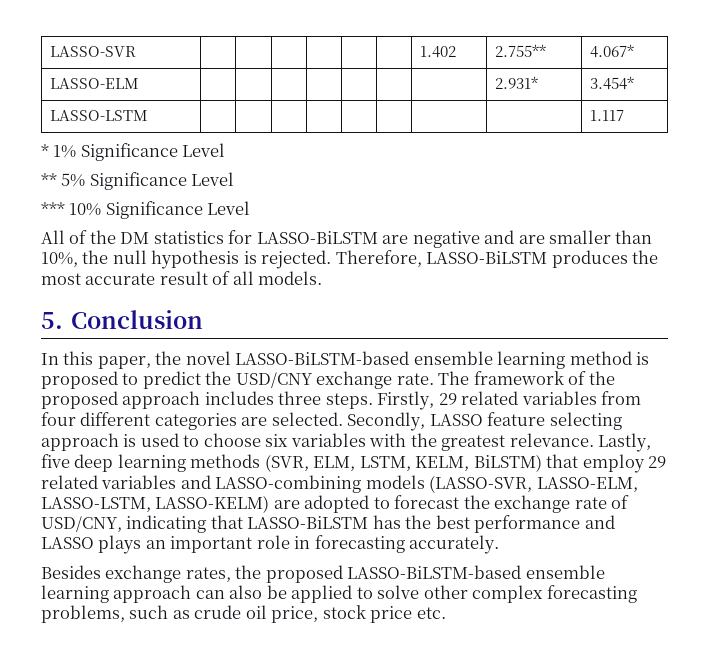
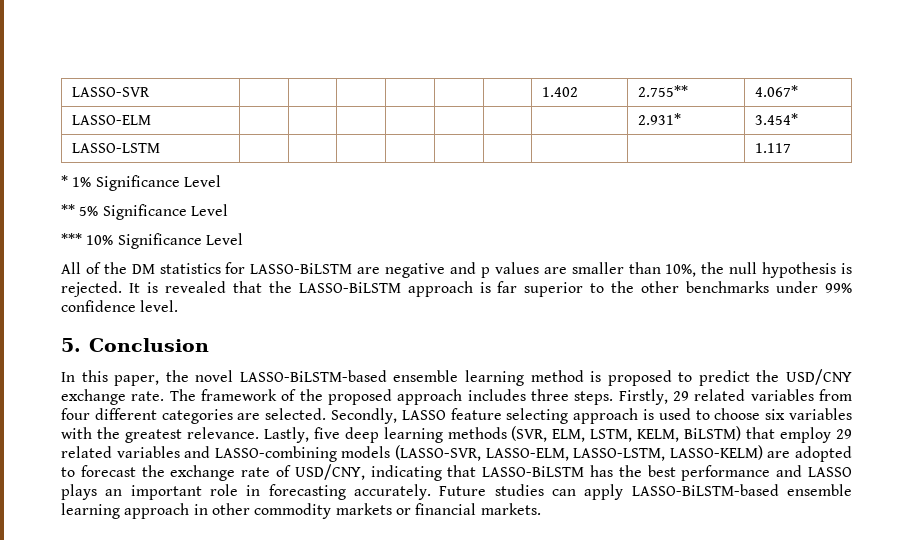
- All of the DM statistics for LASSO-BiLSTM are negative and are smaller than 10%, the null hypothesis is rejected.
+ All of the DM statistics for LASSO-BiLSTM are negative and p values are smaller than 10%, the null hypothesis is rejected.
- Therefore, LASSO-BiLSTM produces the most accurate result of all models.
+ It is revealed that the LASSO-BiLSTM approach is far superior to the other benchmarks under 99% confidence level.
- Lastly, five deep learning methods (SVR, ELM, LSTM, KELM, BiLSTM) that employ 29 related variables and LASSO-combining models (LASSO-SVR, LASSO-ELM, LASSO-LSTM, LASSO-KELM) are adopted to forecast the exchange rate of USD/CNY, indicating that LASSO-BiLSTM has the best performance and LASSO plays an important role in forecasting accurately.
- Besides exchange rates, the proposed LASSO-BiLSTM-based ensemble learning approach can also be applied to solve other complex forecasting problems, such as crude oil price, stock price etc.
+ Lastly, five deep learning methods (SVR, ELM, LSTM, KELM, BiLSTM) that employ 29 related variables and LASSO-combining models (LASSO-SVR, LASSO-ELM, LASSO-LSTM, LASSO-KELM) are adopted to forecast the exchange rate of USD/CNY, indicating that LASSO-BiLSTM has the best performance and LASSO plays an important role in forecasting accurately. Future studies can apply LASSO-BiLSTM-based ensemble learning approach in other commodity markets or financial markets.

